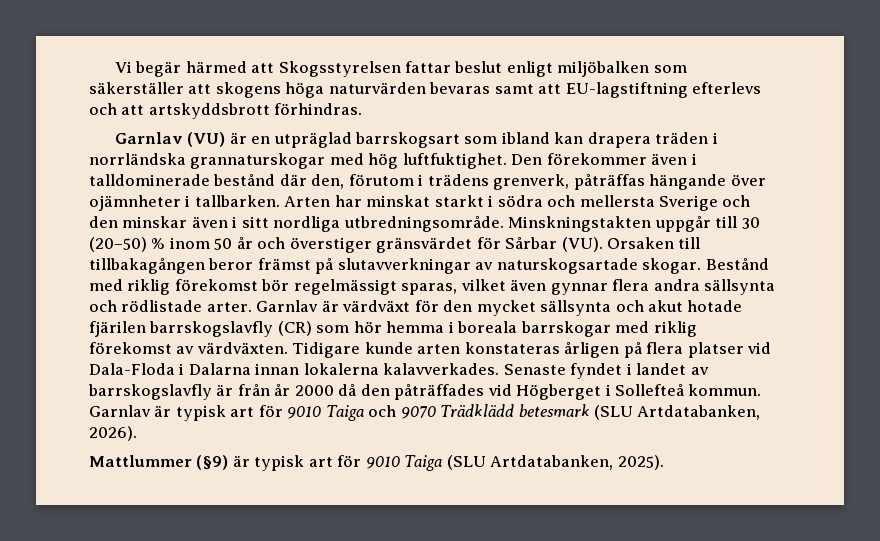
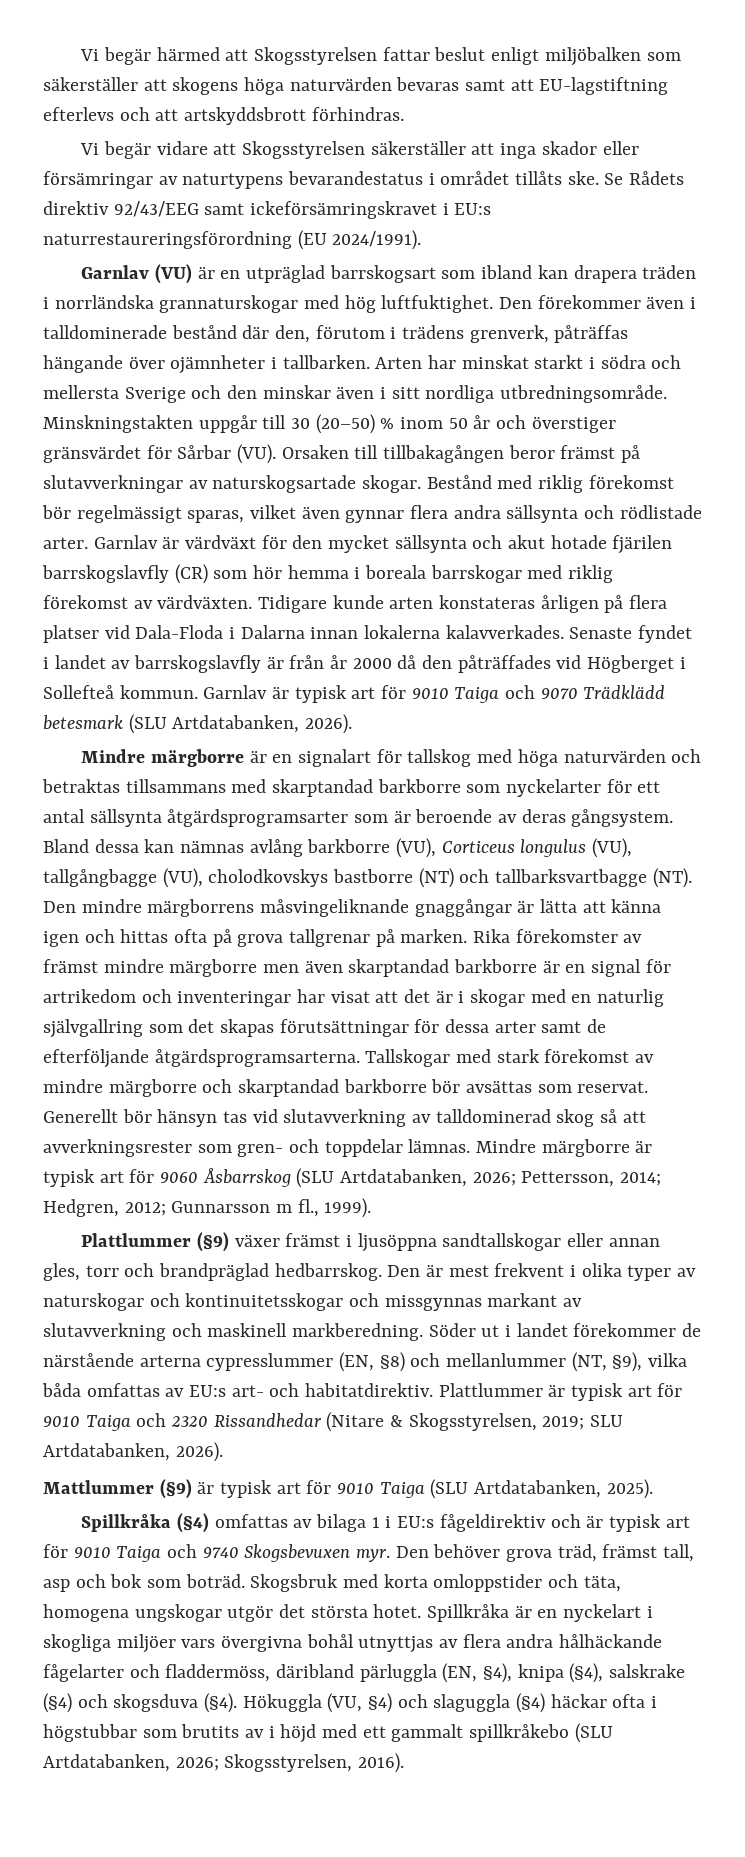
+ Vi begär vidare att Skogsstyrelsen säkerställer att inga skador eller försämringar av naturtypens bevarandestatus i området tillåts ske. Se Rådets direktiv 92/43/EEG samt ickeförsämringskravet i EU:s naturrestaureringsförordning (EU 2024/1991).
+ Mindre märgborre är en signalart för tallskog med höga naturvärden och betraktas tillsammans med skarptandad barkborre som nyckelarter för ett antal sällsynta åtgärdsprogramsarter som är beroende av deras gångsystem. Bland dessa kan nämnas avlång barkborre (VU), Corticeus longulus (VU), tallgångbagge (VU), cholodkovskys bastborre (NT) och tallbarksvartbagge (NT). Den mindre märgborrens måsvingeliknande gnaggångar är lätta att känna igen och hittas ofta på grova tallgrenar på marken. Rika förekomster av främst mindre märgborre men även skarptandad barkborre är en signal för artrikedom och inventeringar har visat att det är i skogar med en naturlig självgallring som det skapas förutsättningar för dessa arter samt de efterföljande åtgärdsprogramsarterna. Tallskogar med stark förekomst av mindre märgborre och skarptandad barkborre bör avsättas som reservat. Generellt bör hänsyn tas vid slutavverkning av talldominerad skog så att avverkningsrester som gren- och toppdelar lämnas. Mindre märgborre är typisk art för 9060 Åsbarrskog (SLU Artdatabanken, 2026; Pettersson, 2014; Hedgren, 2012; Gunnarsson m fl., 1999).
+ Plattlummer (§9) växer främst i ljusöppna sandtallskogar eller annan gles, torr och brandpräglad hedbarrskog. Den är mest frekvent i olika typer av naturskogar och kontinuitetsskogar och missgynnas markant av slutavverkning och maskinell markberedning. Söder ut i landet förekommer de närstående arterna cypresslummer (EN, §8) och mellanlummer (NT, §9), vilka båda omfattas av EU:s art- och habitatdirektiv. Plattlummer är typisk art för 9010 Taiga och 2320 Rissandhedar (Nitare & Skogsstyrelsen, 2019; SLU Artdatabanken, 2026).
+ Spillkråka (§4) omfattas av bilaga 1 i EU:s fågeldirektiv och är typisk art för 9010 Taiga och 9740 Skogsbevuxen myr. Den behöver grova träd, främst tall, asp och bok som boträd. Skogsbruk med korta omloppstider och täta, homogena ungskogar utgör det största hotet. Spillkråka är en nyckelart i skogliga miljöer vars övergivna bohål utnyttjas av flera andra hålhäckande fågelarter och fladdermöss, däribland pärluggla (EN, §4), knipa (§4), salskrake (§4) och skogsduva (§4). Hökuggla (VU, §4) och slaguggla (§4) häckar ofta i högstubbar som brutits av i höjd med ett gammalt spillkråkebo (SLU Artdatabanken, 2026; Skogsstyrelsen, 2016).

